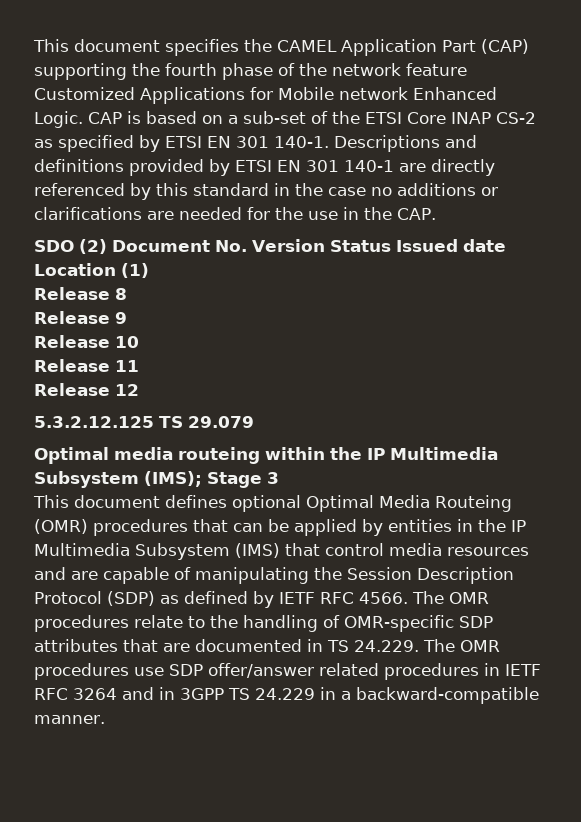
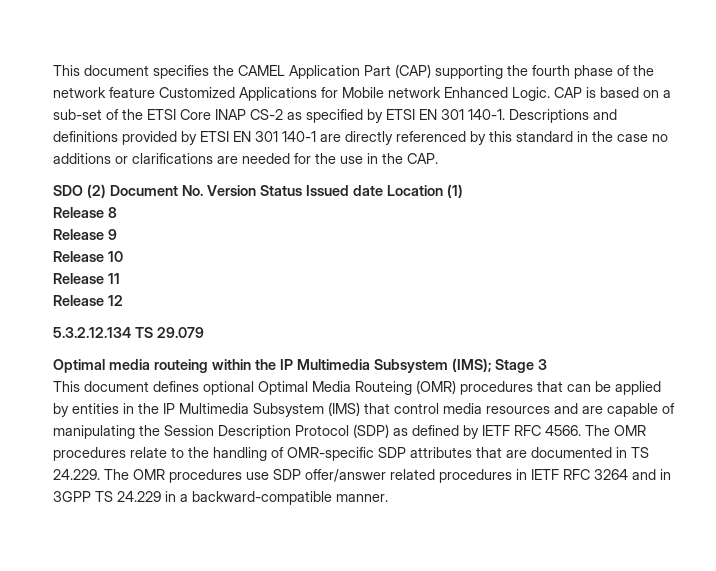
- 5.3.2.12.125 TS 29.079
+ 5.3.2.12.134 TS 29.079

